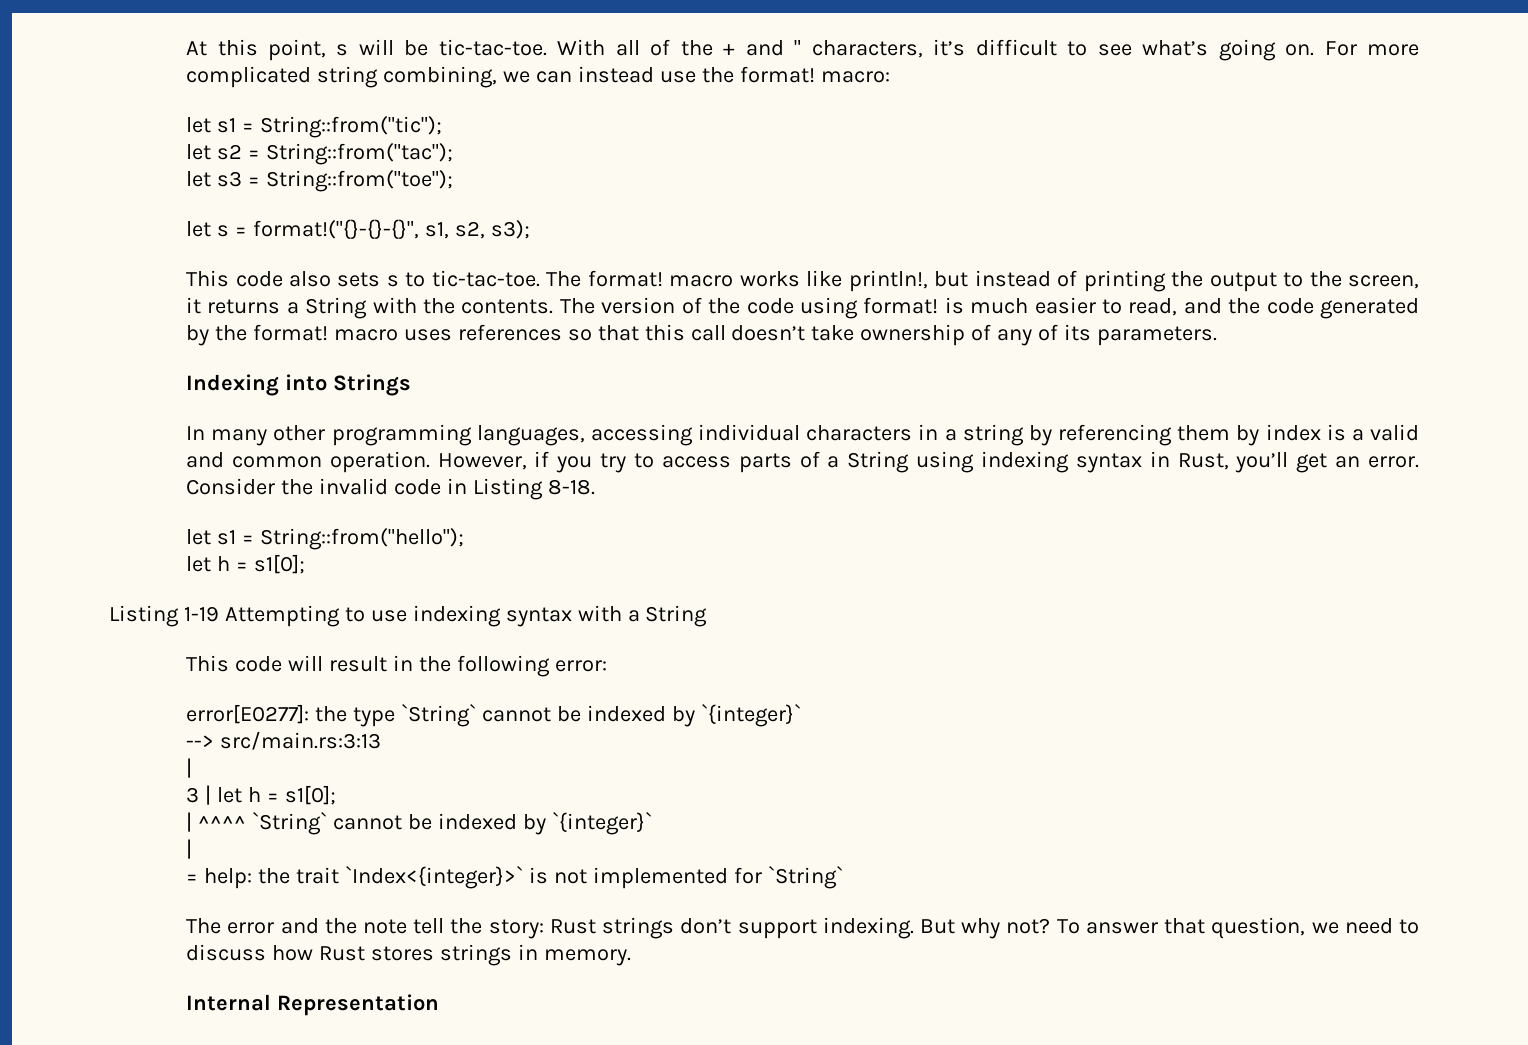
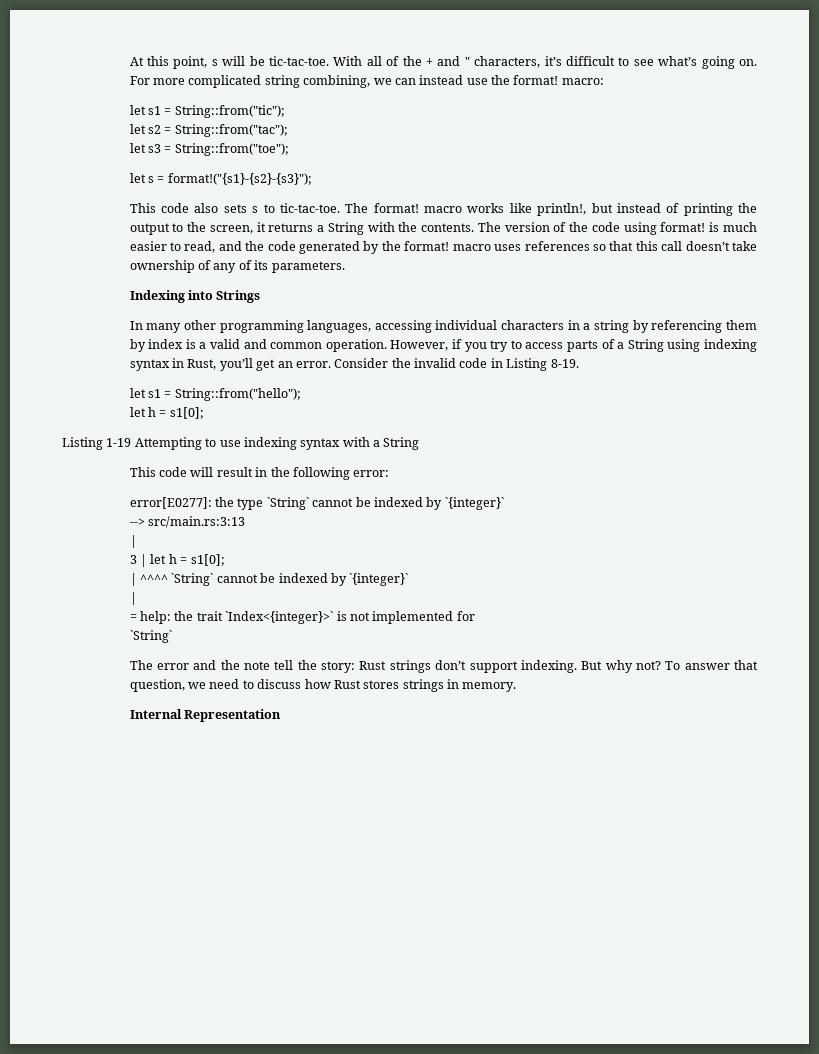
- let s = format!("{}-{}-{}", s1, s2, s3);
+ let s = format!("{s1}-{s2}-{s3}");
- Consider the invalid code in Listing 8-18.
+ Consider the invalid code in Listing 8-19.
- = help: the trait `Index<{integer}>` is not implemented for `String`
+ = help: the trait `Index<{integer}>` is not implemented for
+ `String`

